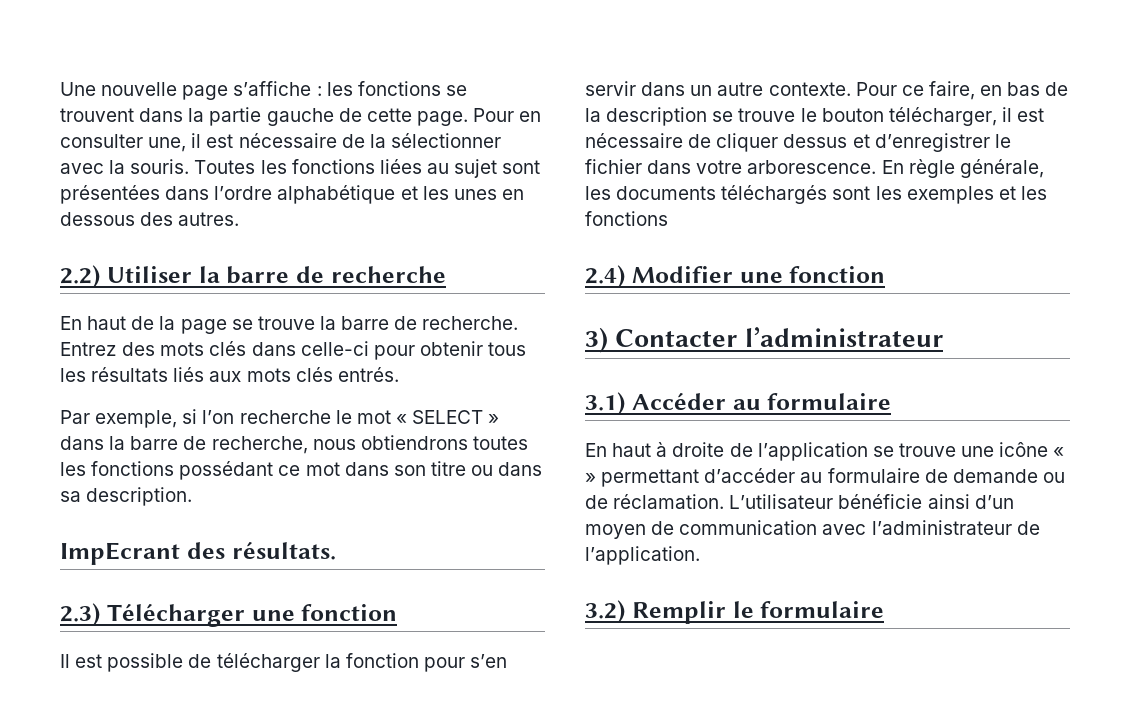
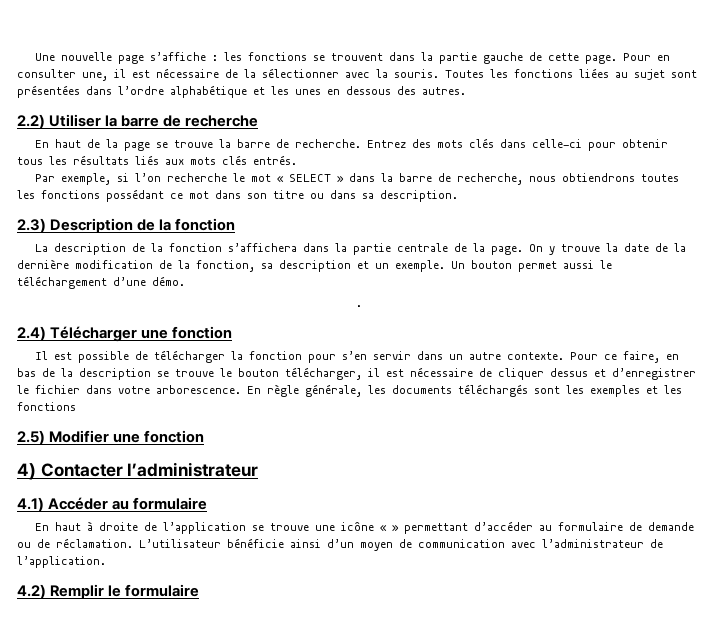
- ImpEcrant des résultats.
- 2.3) Télécharger une fonction
+ 2.3) Description de la fonction
+ La description de la fonction s’affichera dans la partie centrale de la page. On y trouve la date de la dernière modification de la fonction, sa description et un exemple. Un bouton permet aussi le téléchargement d’une démo.
+ .
+ 2.4) Télécharger une fonction
- 2.4) Modifier une fonction
+ 2.5) Modifier une fonction
- 3) Contacter l’administrateur
+ 4) Contacter l’administrateur
- 3.1) Accéder au formulaire
+ 4.1) Accéder au formulaire
- 3.2) Remplir le formulaire
+ 4.2) Remplir le formulaire

